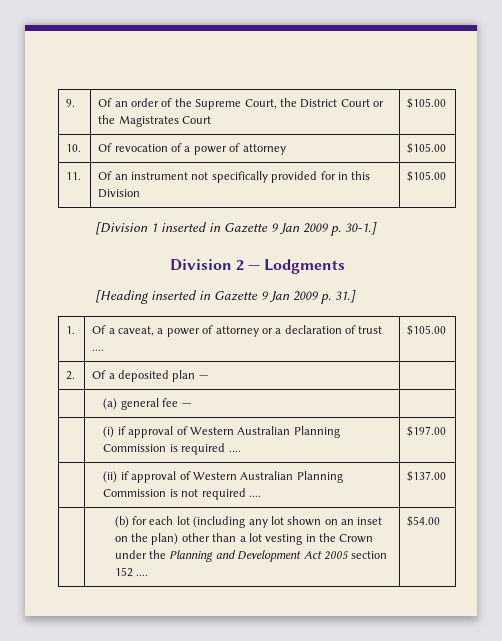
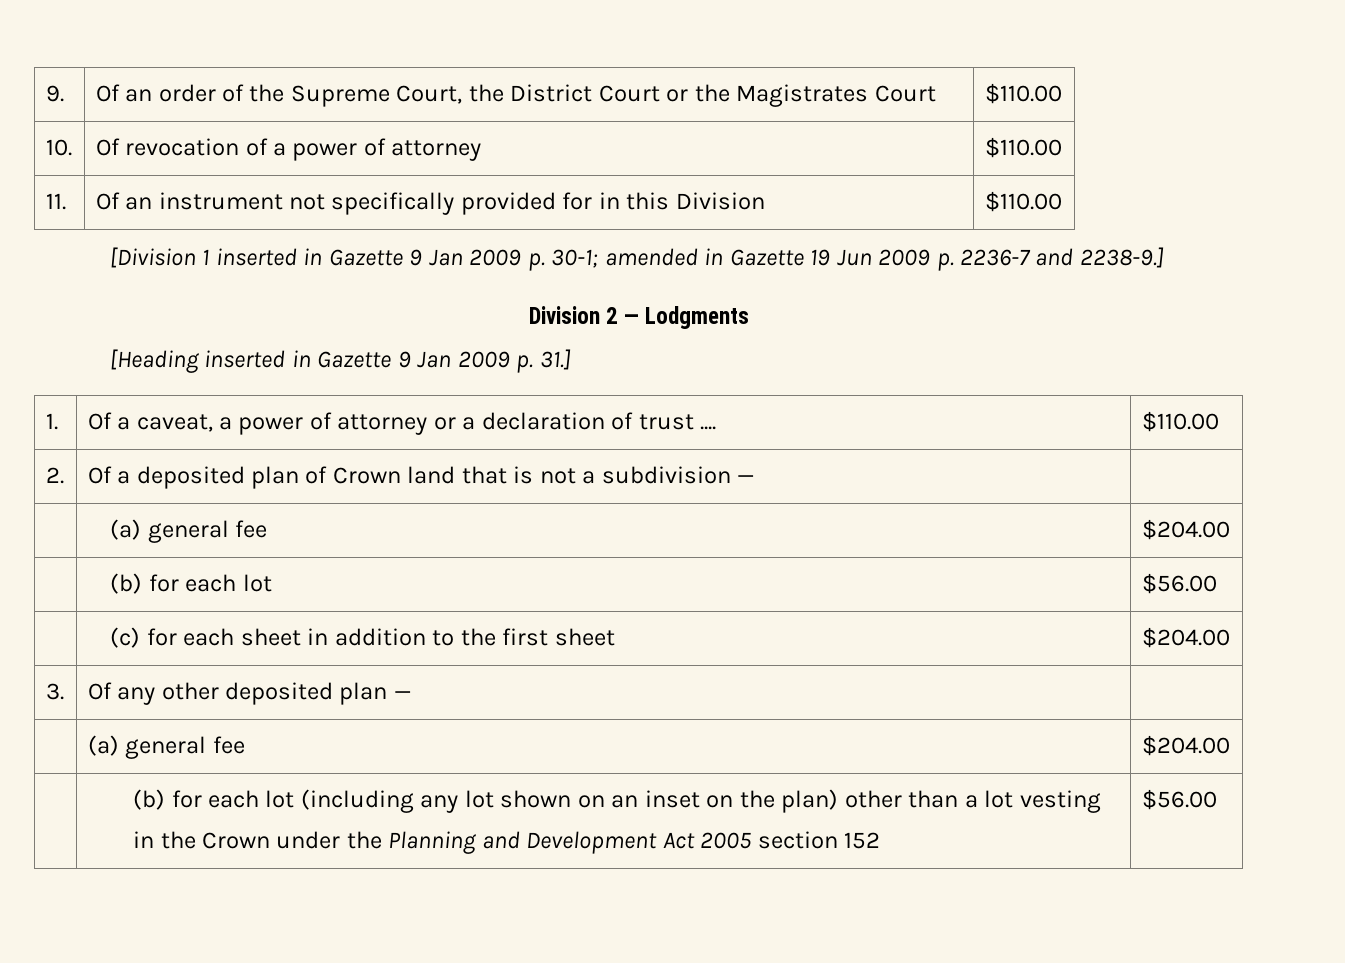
- 9. | Of an order of the Supreme Court, the District Court or the Magistrates Court | $105.00
+ 9. | Of an order of the Supreme Court, the District Court or the Magistrates Court | $110.00
- 10. | Of revocation of a power of attorney | $105.00
+ 10. | Of revocation of a power of attorney | $110.00
- 11. | Of an instrument not specifically provided for in this Division | $105.00
+ 11. | Of an instrument not specifically provided for in this Division | $110.00
- [Division 1 inserted in Gazette 9 Jan 2009 p. 30-1.]
+ [Division 1 inserted in Gazette 9 Jan 2009 p. 30-1; amended in Gazette 19 Jun 2009 p. 2236-7 and 2238-9.]
- 1. | Of a caveat, a power of attorney or a declaration of trust .... | $105.00
+ 1. | Of a caveat, a power of attorney or a declaration of trust .... | $110.00
- 2. | Of a deposited plan — |
- | (a) general fee — |
- | (i) if approval of Western Australian Planning Commission is required .... | $197.00
- | (ii) if approval of Western Australian Planning Commission is not required .... | $137.00
+ 2. | Of a deposited plan of Crown land that is not a subdivision — |
+ | (a) general fee | $204.00
+ | (b) for each lot | $56.00
+ | (c) for each sheet in addition to the first sheet | $204.00
+ 3. | Of any other deposited plan — |
+ | (a) general fee | $204.00
- | (b) for each lot (including any lot shown on an inset on the plan) other than a lot vesting in the Crown under the Planning and Development Act 2005 section 152 .... | $54.00
+ | (b) for each lot (including any lot shown on an inset on the plan) other than a lot vesting in the Crown under the Planning and Development Act 2005 section 152 | $56.00

